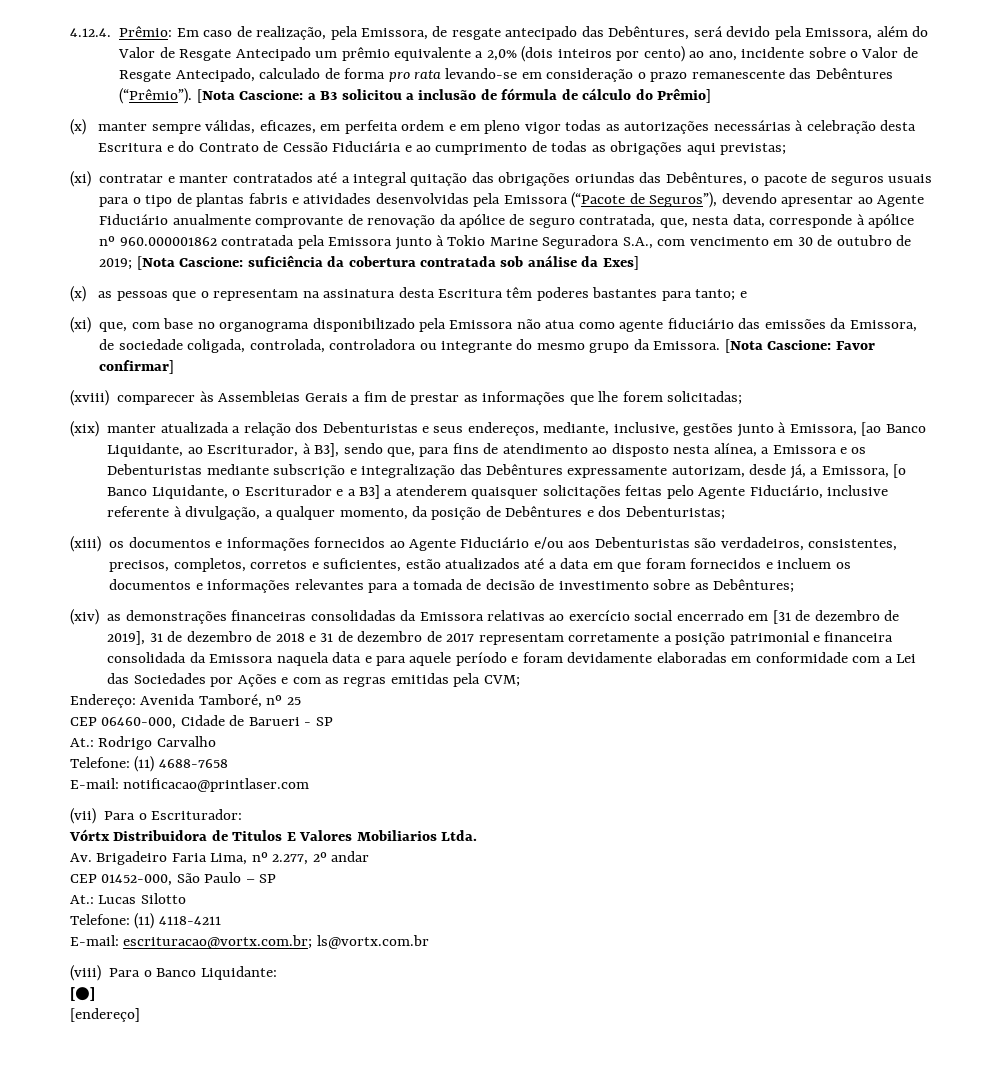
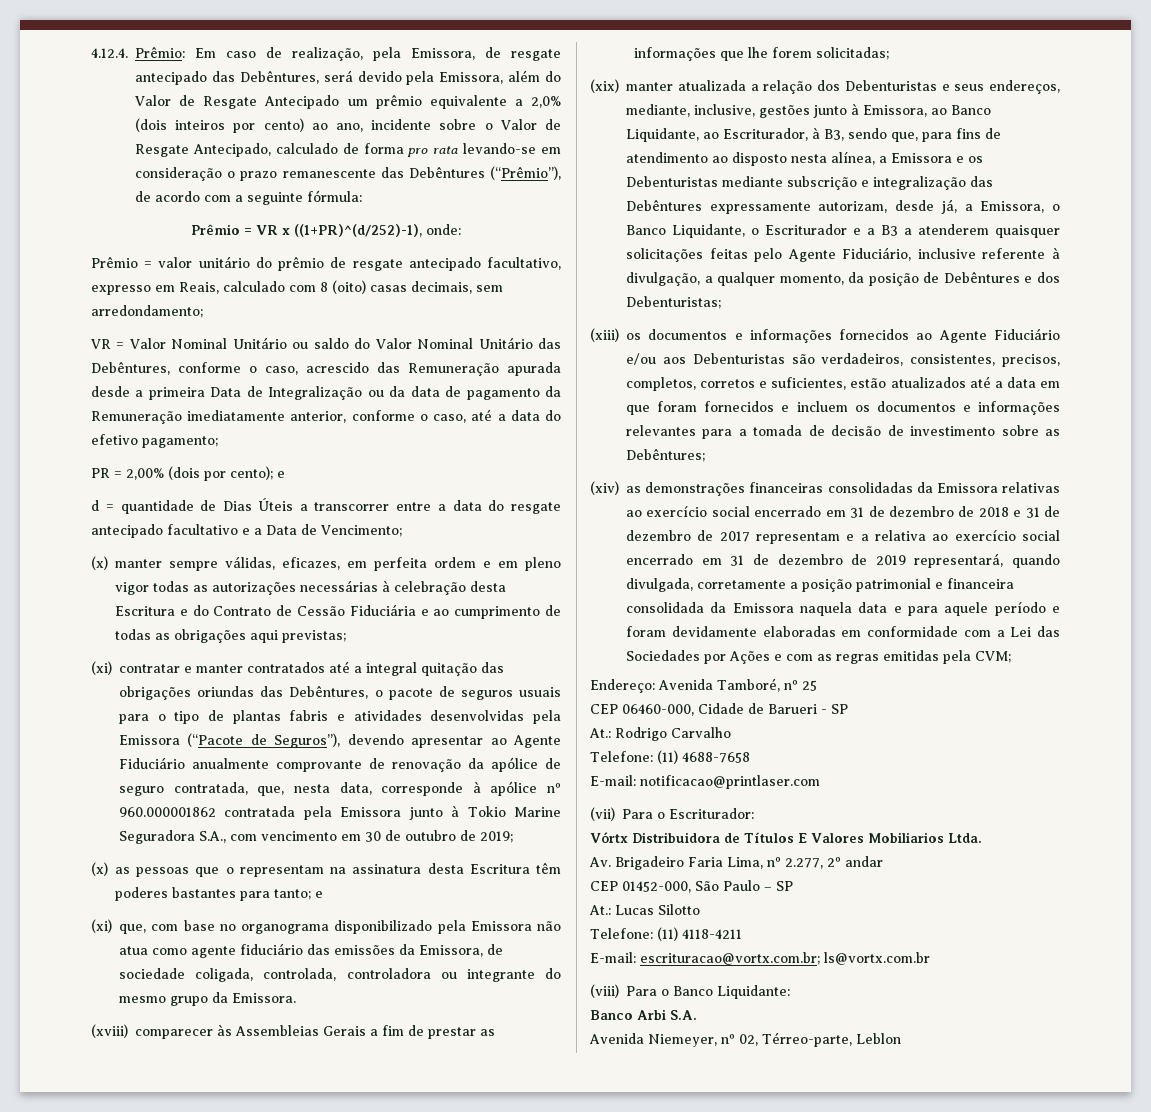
- 4.12.4. Prêmio: Em caso de realização, pela Emissora, de resgate antecipado das Debêntures, será devido pela Emissora, além do Valor de Resgate Antecipado um prêmio equivalente a 2,0% (dois inteiros por cento) ao ano, incidente sobre o Valor de Resgate Antecipado, calculado de forma pro rata levando-se em consideração o prazo remanescente das Debêntures (“Prêmio”). [Nota Cascione: a B3 solicitou a inclusão de fórmula de cálculo do Prêmio]
+ 4.12.4. Prêmio: Em caso de realização, pela Emissora, de resgate antecipado das Debêntures, será devido pela Emissora, além do Valor de Resgate Antecipado um prêmio equivalente a 2,0% (dois inteiros por cento) ao ano, incidente sobre o Valor de Resgate Antecipado, calculado de forma pro rata levando-se em consideração o prazo remanescente das Debêntures (“Prêmio”), de acordo com a seguinte fórmula:
+ Prêmio = VR x ((1+PR)^(d/252)-1), onde:
+ Prêmio = valor unitário do prêmio de resgate antecipado facultativo, expresso em Reais, calculado com 8 (oito) casas decimais, sem arredondamento;
+ VR = Valor Nominal Unitário ou saldo do Valor Nominal Unitário das Debêntures, conforme o caso, acrescido das Remuneração apurada desde a primeira Data de Integralização ou da data de pagamento da Remuneração imediatamente anterior, conforme o caso, até a data do efetivo pagamento;
+ PR = 2,00% (dois por cento); e
+ d = quantidade de Dias Úteis a transcorrer entre a data do resgate antecipado facultativo e a Data de Vencimento;
- [Nota Cascione: suficiência da cobertura contratada sob análise da Exes]
- [Nota Cascione: Favor confirmar]
- (xix) manter atualizada a relação dos Debenturistas e seus endereços, mediante, inclusive, gestões junto à Emissora, [ao Banco Liquidante, ao Escriturador, à B3], sendo que, para fins de atendimento ao disposto nesta alínea, a Emissora e os Debenturistas mediante subscrição e integralização das Debêntures expressamente autorizam, desde já, a Emissora, [o Banco Liquidante, o Escriturador e a B3] a atenderem quaisquer solicitações feitas pelo Agente Fiduciário, inclusive referente à divulgação, a qualquer momento, da posição de Debêntures e dos Debenturistas;
+ (xix) manter atualizada a relação dos Debenturistas e seus endereços, mediante, inclusive, gestões junto à Emissora, ao Banco Liquidante, ao Escriturador, à B3, sendo que, para fins de atendimento ao disposto nesta alínea, a Emissora e os Debenturistas mediante subscrição e integralização das Debêntures expressamente autorizam, desde já, a Emissora, o Banco Liquidante, o Escriturador e a B3 a atenderem quaisquer solicitações feitas pelo Agente Fiduciário, inclusive referente à divulgação, a qualquer momento, da posição de Debêntures e dos Debenturistas;
- (xiv) as demonstrações financeiras consolidadas da Emissora relativas ao exercício social encerrado em [31 de dezembro de 2019], 31 de dezembro de 2018 e 31 de dezembro de 2017 representam corretamente a posição patrimonial e financeira consolidada da Emissora naquela data e para aquele período e foram devidamente elaboradas em conformidade com a Lei das Sociedades por Ações e com as regras emitidas pela CVM;
+ (xiv) as demonstrações financeiras consolidadas da Emissora relativas ao exercício social encerrado em 31 de dezembro de 2018 e 31 de dezembro de 2017 representam e a relativa ao exercício social encerrado em 31 de dezembro de 2019 representará, quando divulgada, corretamente a posição patrimonial e financeira consolidada da Emissora naquela data e para aquele período e foram devidamente elaboradas em conformidade com a Lei das Sociedades por Ações e com as regras emitidas pela CVM;
- Vórtx Distribuidora de Titulos E Valores Mobiliarios Ltda.
+ Vórtx Distribuidora de Títulos E Valores Mobiliarios Ltda.
- [●]
- [endereço]
+ Banco Arbi S.A.
+ Avenida Niemeyer, nº 02, Térreo-parte, Leblon

